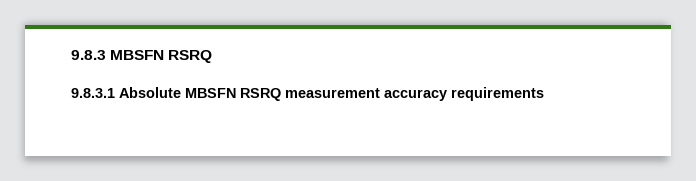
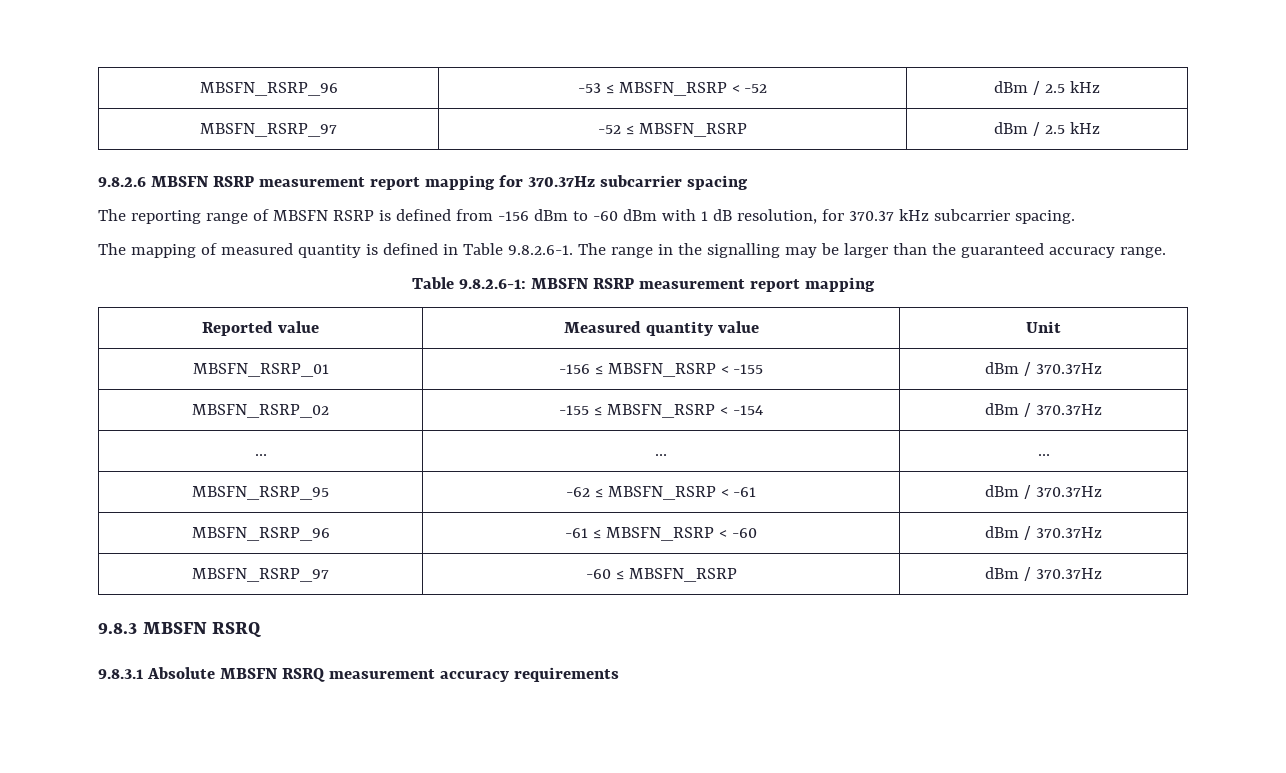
+ MBSFN_RSRP_96 | -53 ≤ MBSFN_RSRP < -52 | dBm / 2.5 kHz
+ MBSFN_RSRP_97 | -52 ≤ MBSFN_RSRP | dBm / 2.5 kHz
+ 9.8.2.6 MBSFN RSRP measurement report mapping for 370.37Hz subcarrier spacing
+ The reporting range of MBSFN RSRP is defined from -156 dBm to -60 dBm with 1 dB resolution, for 370.37 kHz subcarrier spacing.
+ The mapping of measured quantity is defined in Table 9.8.2.6-1. The range in the signalling may be larger than the guaranteed accuracy range.
+ Table 9.8.2.6-1: MBSFN RSRP measurement report mapping
+ Reported value | Measured quantity value | Unit
+ MBSFN_RSRP_01 | -156 ≤ MBSFN_RSRP < -155 | dBm / 370.37Hz
+ MBSFN_RSRP_02 | -155 ≤ MBSFN_RSRP < -154 | dBm / 370.37Hz
+ … | … | …
+ MBSFN_RSRP_95 | -62 ≤ MBSFN_RSRP < -61 | dBm / 370.37Hz
+ MBSFN_RSRP_96 | -61 ≤ MBSFN_RSRP < -60 | dBm / 370.37Hz
+ MBSFN_RSRP_97 | -60 ≤ MBSFN_RSRP | dBm / 370.37Hz

